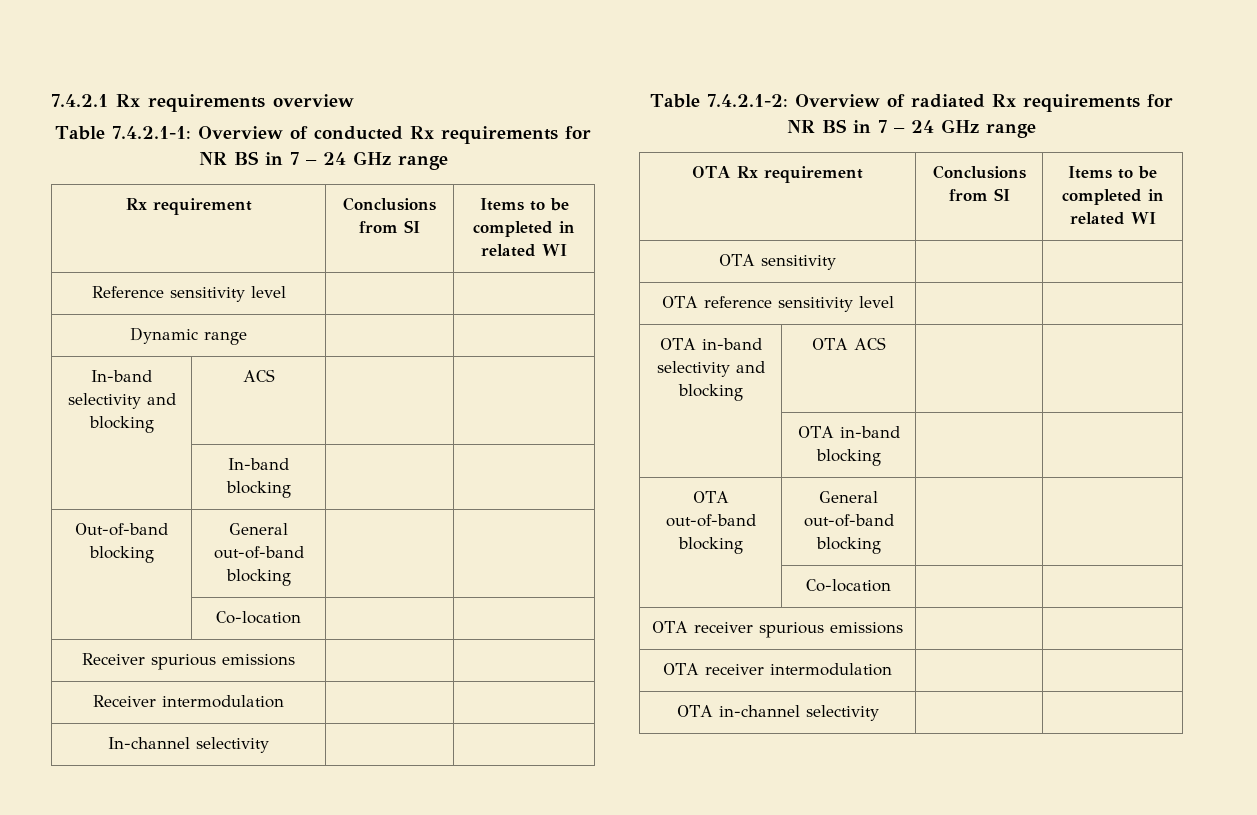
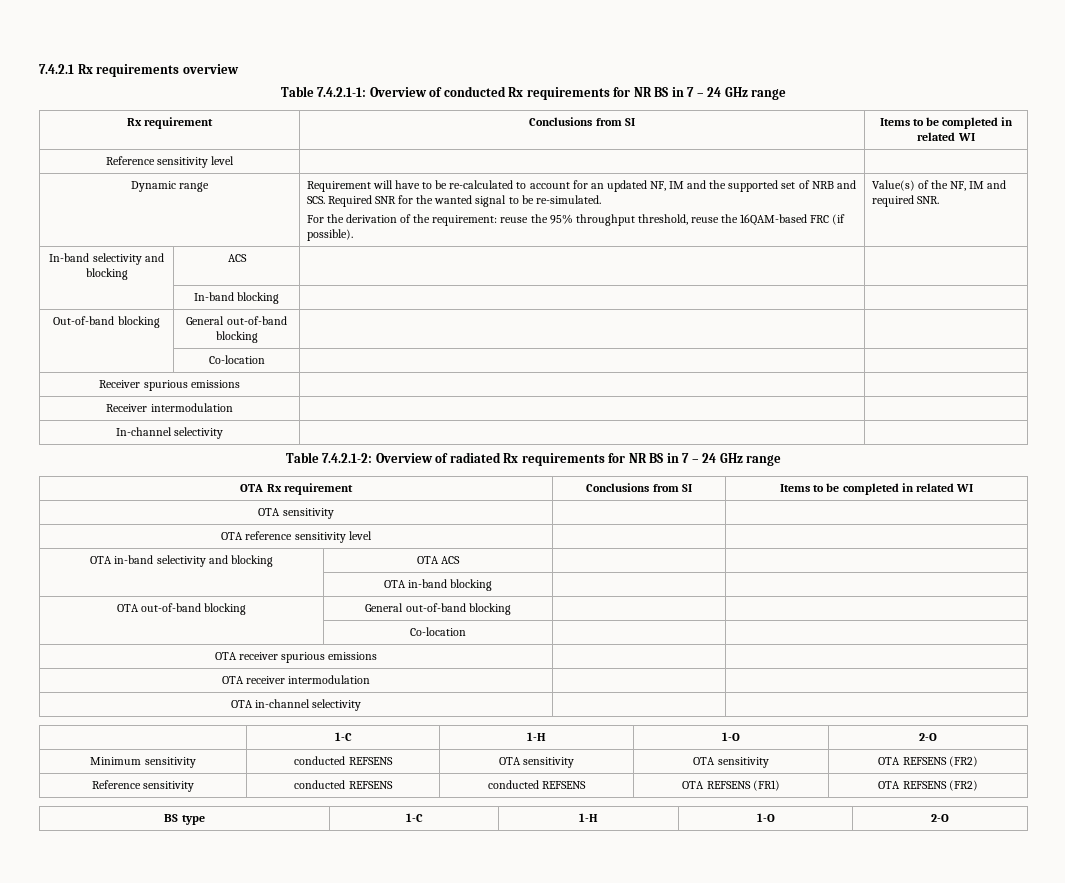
+ Requirement will have to be re-calculated to account for an updated NF, IM and the supported set of NRB and SCS. Required SNR for the wanted signal to be re-simulated.
+ For the derivation of the requirement: reuse the 95% throughput threshold, reuse the 16QAM-based FRC (if possible). | Value(s) of the NF, IM and required SNR.
  OTA in-channel selectivity | |
+ | 1-C | 1-H | 1-O | 2-O
+ Minimum sensitivity | conducted REFSENS | OTA sensitivity | OTA sensitivity | OTA REFSENS (FR2)
+ Reference sensitivity | conducted REFSENS | conducted REFSENS | OTA REFSENS (FR1) | OTA REFSENS (FR2)
+ BS type | 1-C | 1-H | 1-O | 2-O

